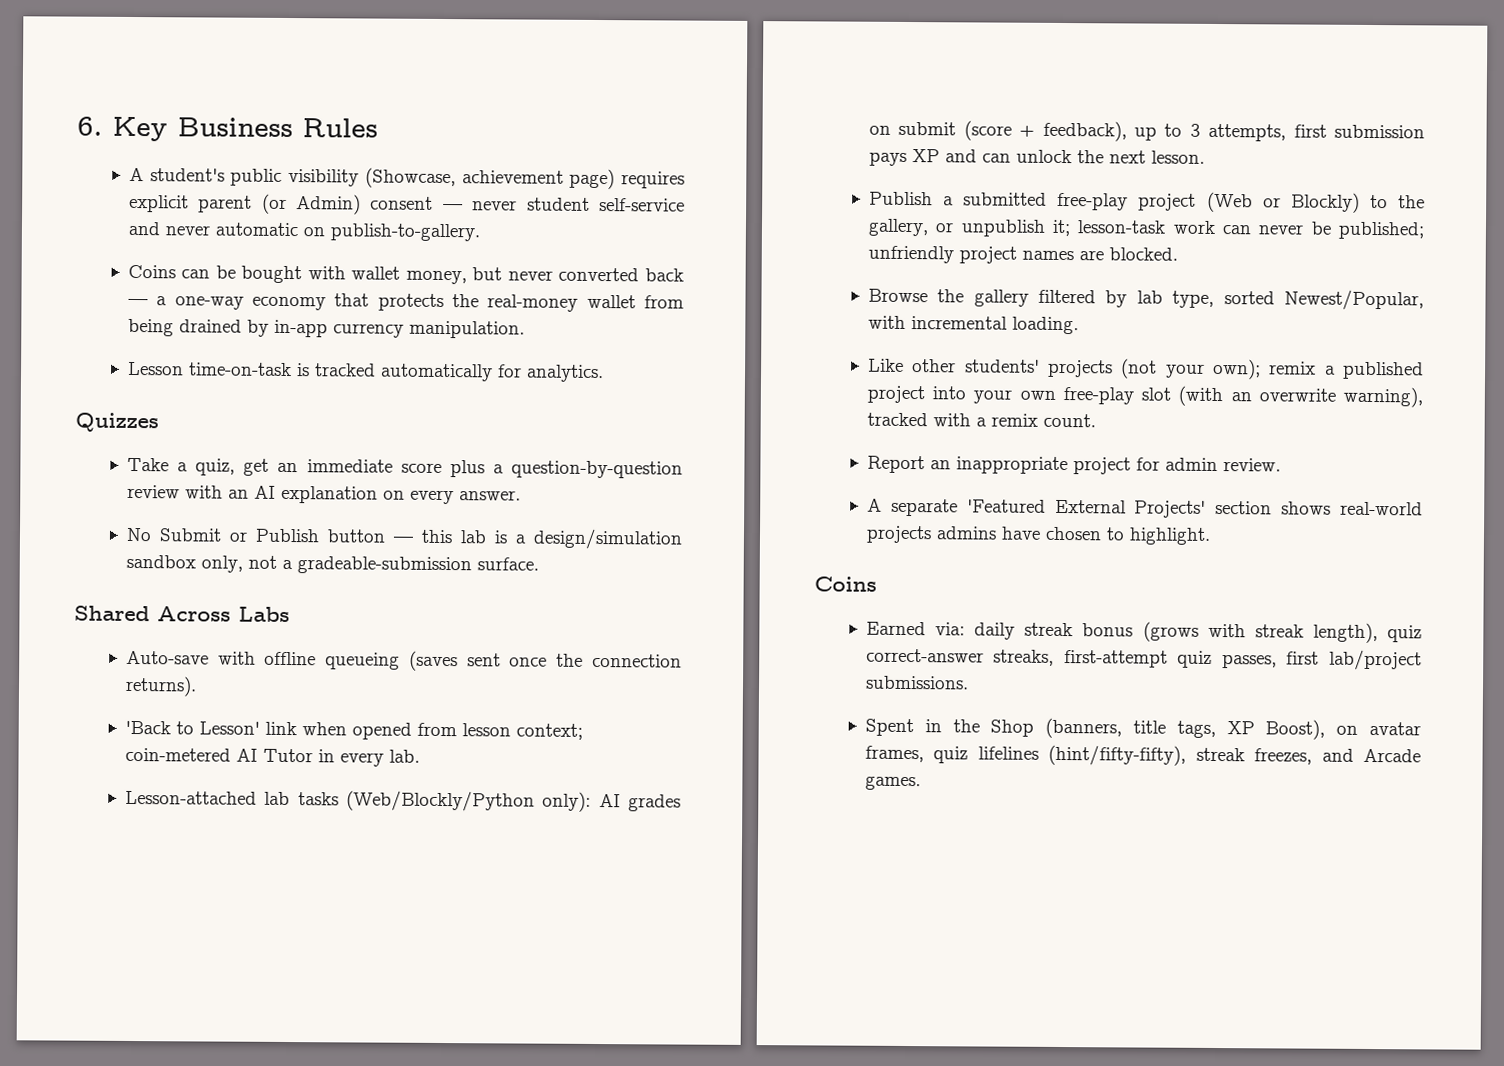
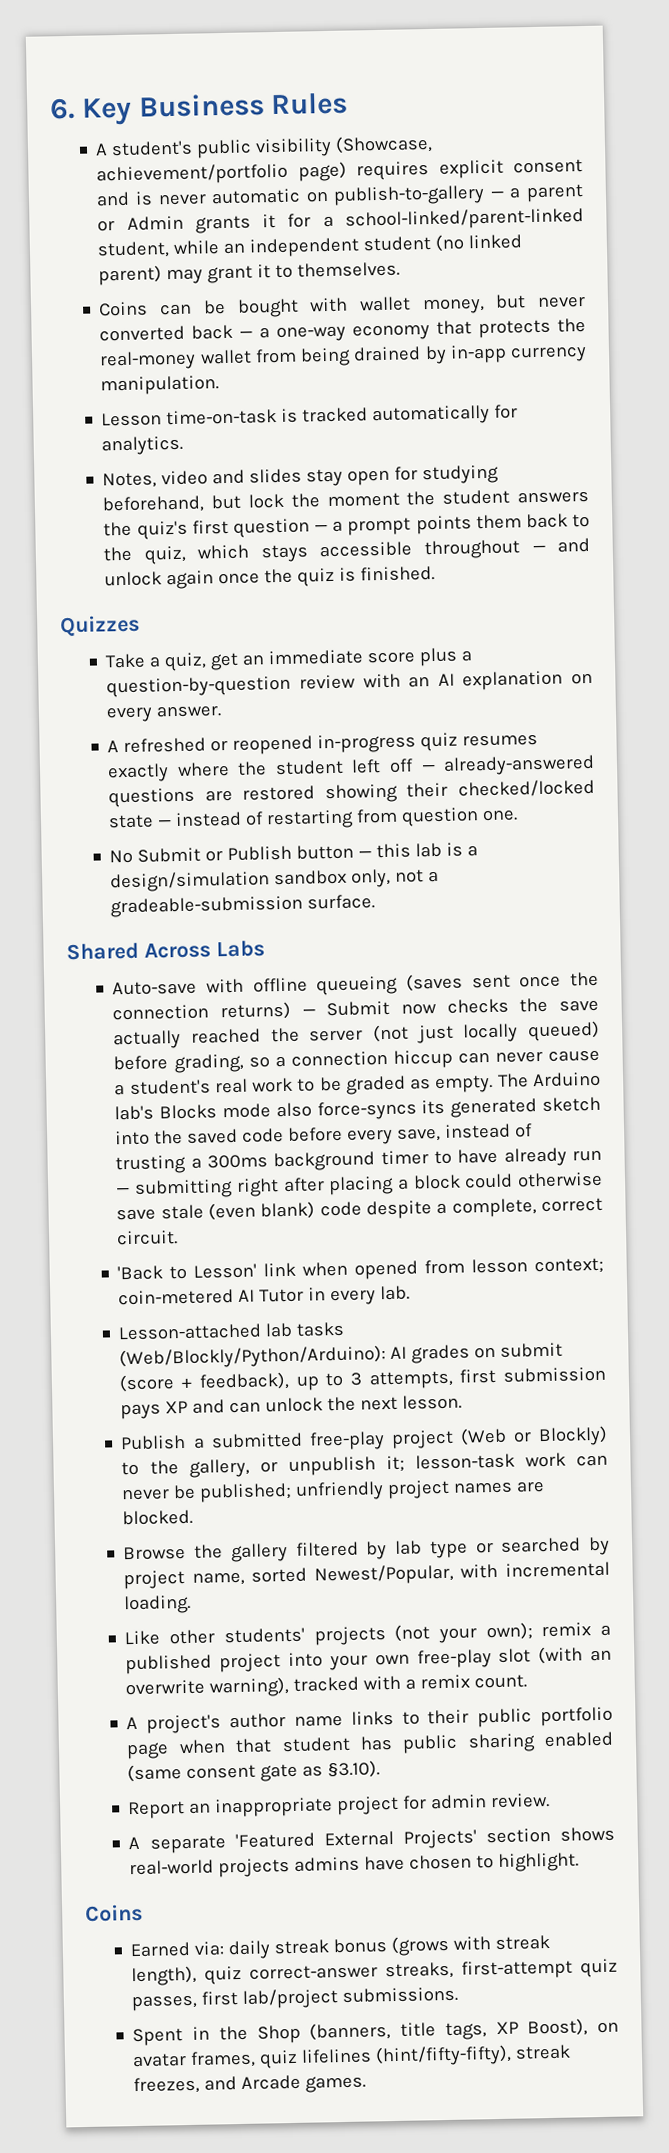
- A student's public visibility (Showcase, achievement page) requires explicit parent (or Admin) consent — never student self-service and never automatic on publish-to-gallery.
+ A student's public visibility (Showcase, achievement/portfolio page) requires explicit consent and is never automatic on publish-to-gallery — a parent or Admin grants it for a school-linked/parent-linked student, while an independent student (no linked parent) may grant it to themselves.
+ Notes, video and slides stay open for studying beforehand, but lock the moment the student answers the quiz's first question — a prompt points them back to the quiz, which stays accessible throughout — and unlock again once the quiz is finished.
+ A refreshed or reopened in-progress quiz resumes exactly where the student left off — already-answered questions are restored showing their checked/locked state — instead of restarting from question one.
- Auto-save with offline queueing (saves sent once the connection returns).
+ Auto-save with offline queueing (saves sent once the connection returns) — Submit now checks the save actually reached the server (not just locally queued) before grading, so a connection hiccup can never cause a student's real work to be graded as empty. The Arduino lab's Blocks mode also force-syncs its generated sketch into the saved code before every save, instead of trusting a 300ms background timer to have already run — submitting right after placing a block could otherwise save stale (even blank) code despite a complete, correct circuit.
- Lesson-attached lab tasks (Web/Blockly/Python only): AI grades on submit (score + feedback), up to 3 attempts, first submission pays XP and can unlock the next lesson.
+ Lesson-attached lab tasks (Web/Blockly/Python/Arduino): AI grades on submit (score + feedback), up to 3 attempts, first submission pays XP and can unlock the next lesson.
- Browse the gallery filtered by lab type, sorted Newest/Popular, with incremental loading.
+ Browse the gallery filtered by lab type or searched by project name, sorted Newest/Popular, with incremental loading.
+ A project's author name links to their public portfolio page when that student has public sharing enabled (same consent gate as §3.10).

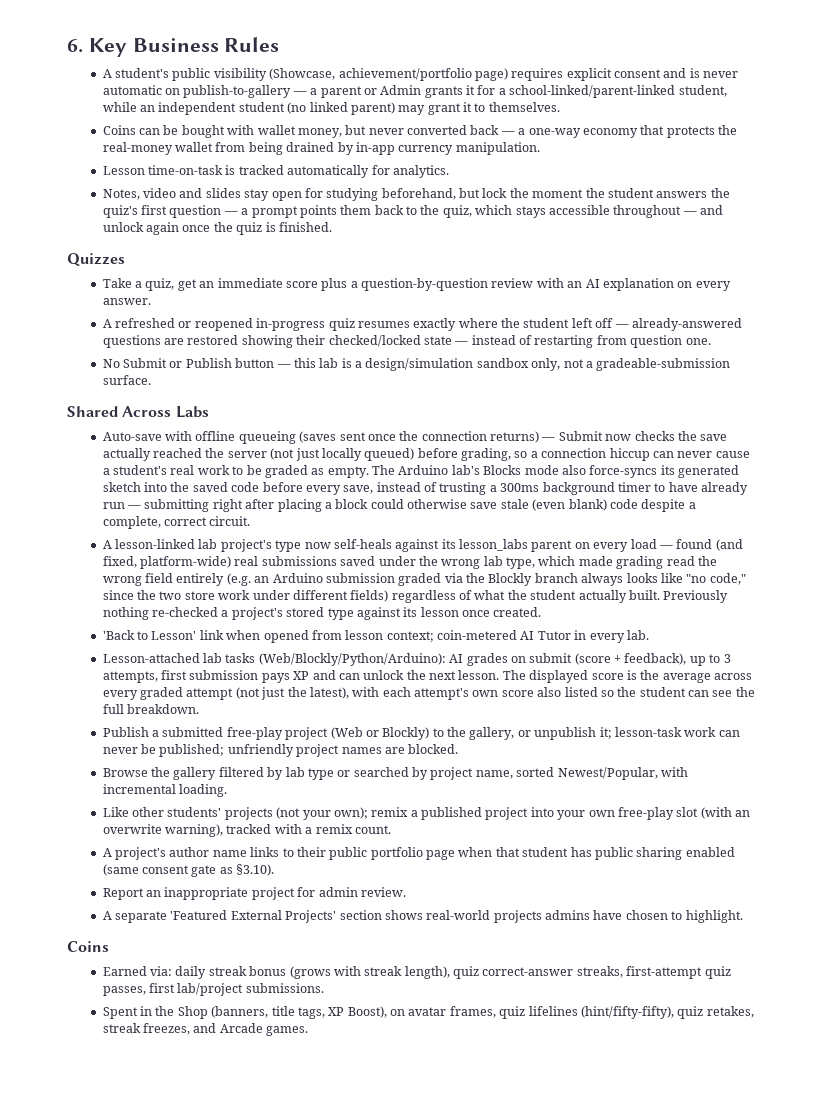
+ A lesson-linked lab project's type now self-heals against its lesson_labs parent on every load — found (and fixed, platform-wide) real submissions saved under the wrong lab type, which made grading read the wrong field entirely (e.g. an Arduino submission graded via the Blockly branch always looks like "no code," since the two store work under different fields) regardless of what the student actually built. Previously nothing re-checked a project's stored type against its lesson once created.
+ The displayed score is the average across every graded attempt (not just the latest), with each attempt's own score also listed so the student can see the full breakdown.
- Spent in the Shop (banners, title tags, XP Boost), on avatar frames, quiz lifelines (hint/fifty-fifty), streak freezes, and Arcade games.
+ Spent in the Shop (banners, title tags, XP Boost), on avatar frames, quiz lifelines (hint/fifty-fifty), quiz retakes, streak freezes, and Arcade games.

